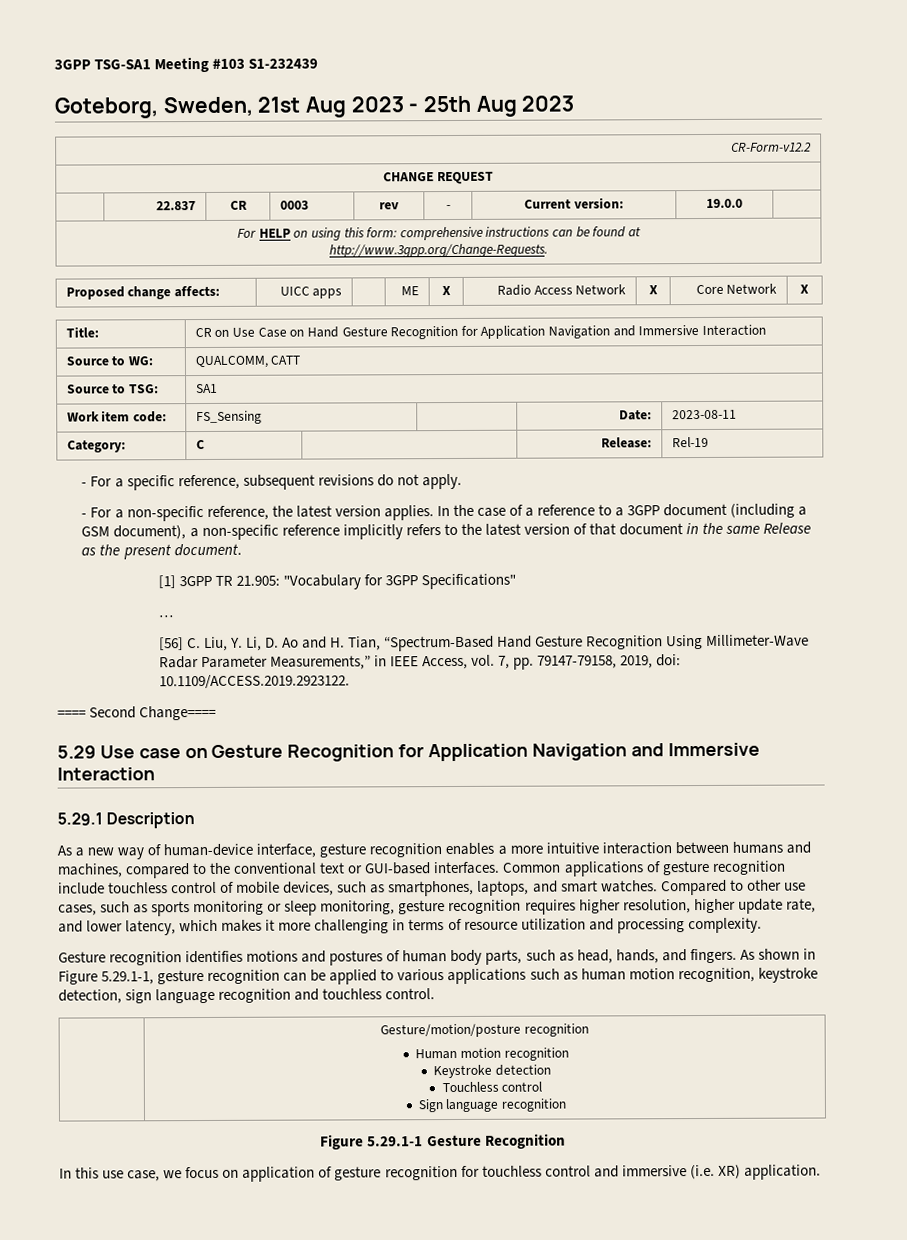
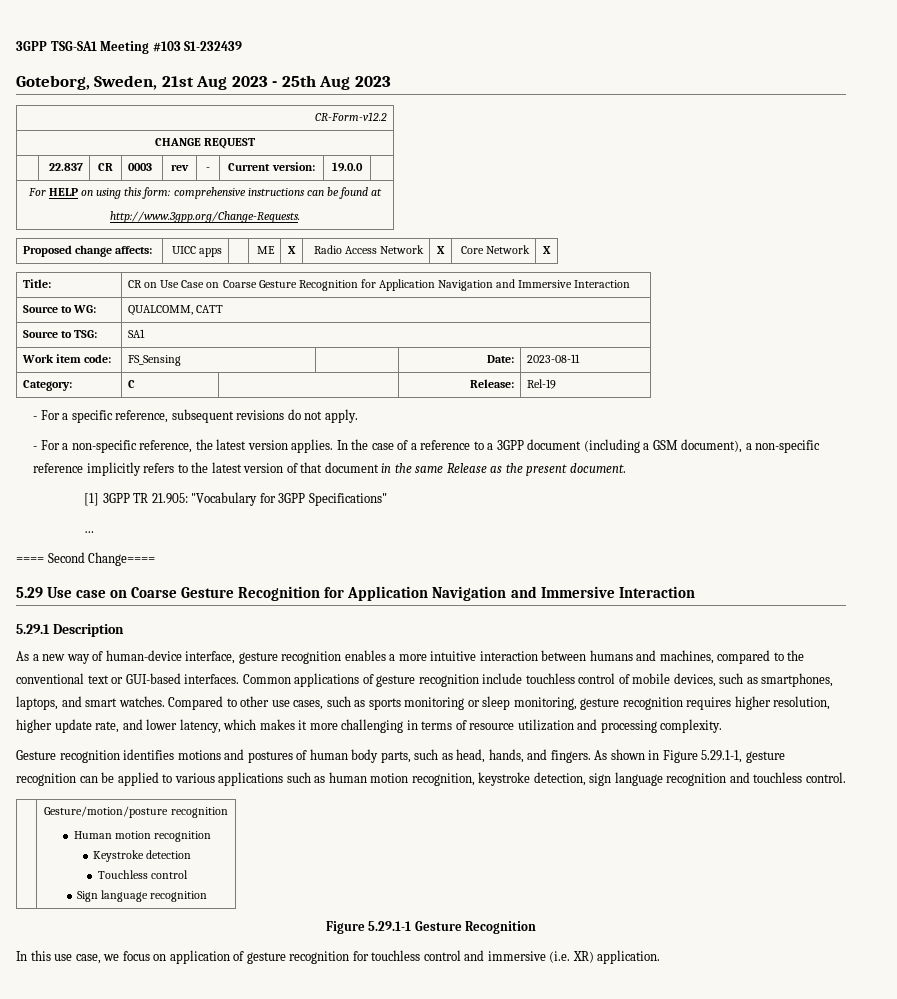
- Title: | CR on Use Case on Hand Gesture Recognition for Application Navigation and Immersive Interaction
+ Title: | CR on Use Case on Coarse Gesture Recognition for Application Navigation and Immersive Interaction
- [56] C. Liu, Y. Li, D. Ao and H. Tian, “Spectrum-Based Hand Gesture Recognition Using Millimeter-Wave Radar Parameter Measurements,” in IEEE Access, vol. 7, pp. 79147-79158, 2019, doi: 10.1109/ACCESS.2019.2923122.
- 5.29 Use case on Gesture Recognition for Application Navigation and Immersive Interaction
+ 5.29 Use case on Coarse Gesture Recognition for Application Navigation and Immersive Interaction

